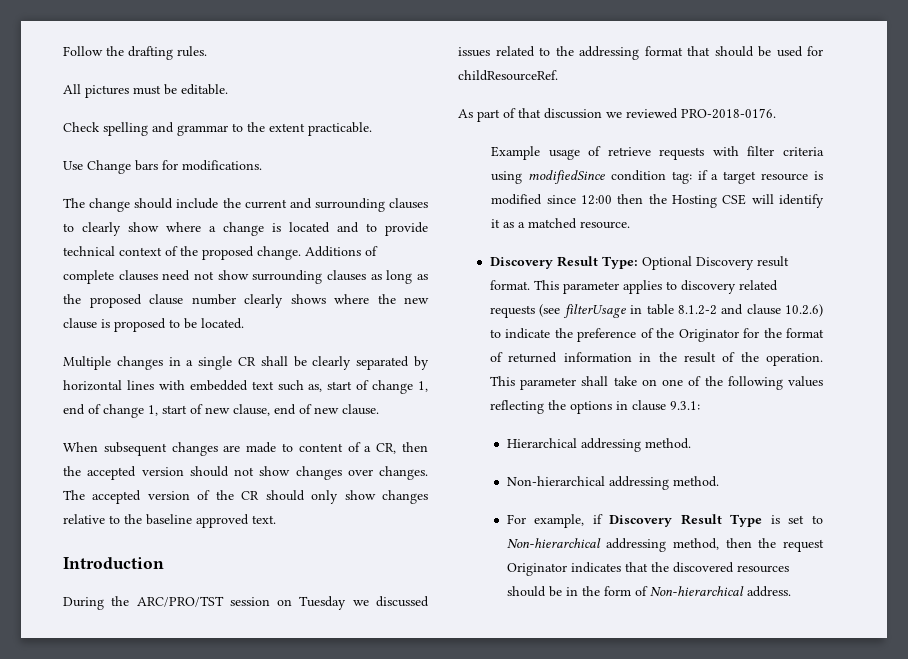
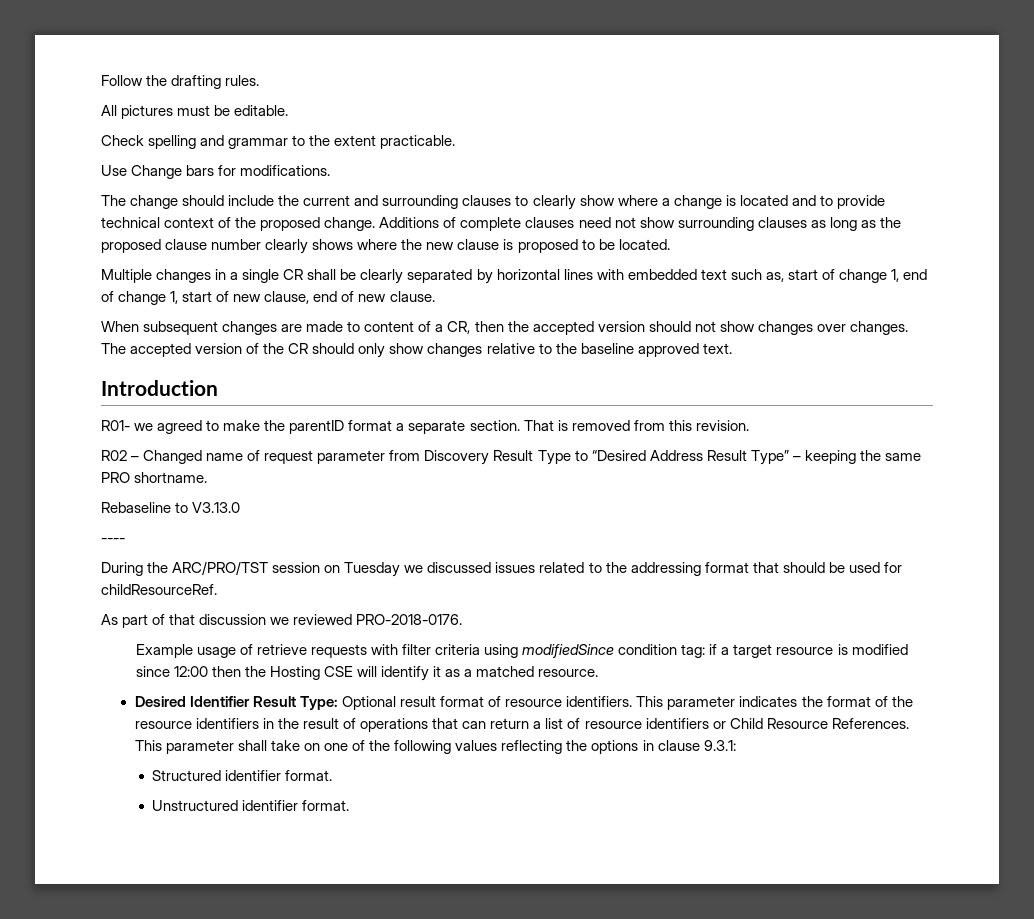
+ R01- we agreed to make the parentID format a separate section. That is removed from this revision.
+ R02 – Changed name of request parameter from Discovery Result Type to “Desired Address Result Type” – keeping the same PRO shortname.
+ Rebaseline to V3.13.0
+ ----
- Discovery Result Type: Optional Discovery result format. This parameter applies to discovery related requests (see filterUsage in table 8.1.2-2 and clause 10.2.6) to indicate the preference of the Originator for the format of returned information in the result of the operation.
+ Desired Identifier Result Type: Optional result format of resource identifiers. This parameter indicates the format of the resource identifiers in the result of operations that can return a list of resource identifiers or Child Resource References.
- Hierarchical addressing method.
- Non-hierarchical addressing method.
- For example, if Discovery Result Type is set to Non-hierarchical addressing method, then the request Originator indicates that the discovered resources should be in the form of Non-hierarchical address.
+ Structured identifier format.
+ Unstructured identifier format.

